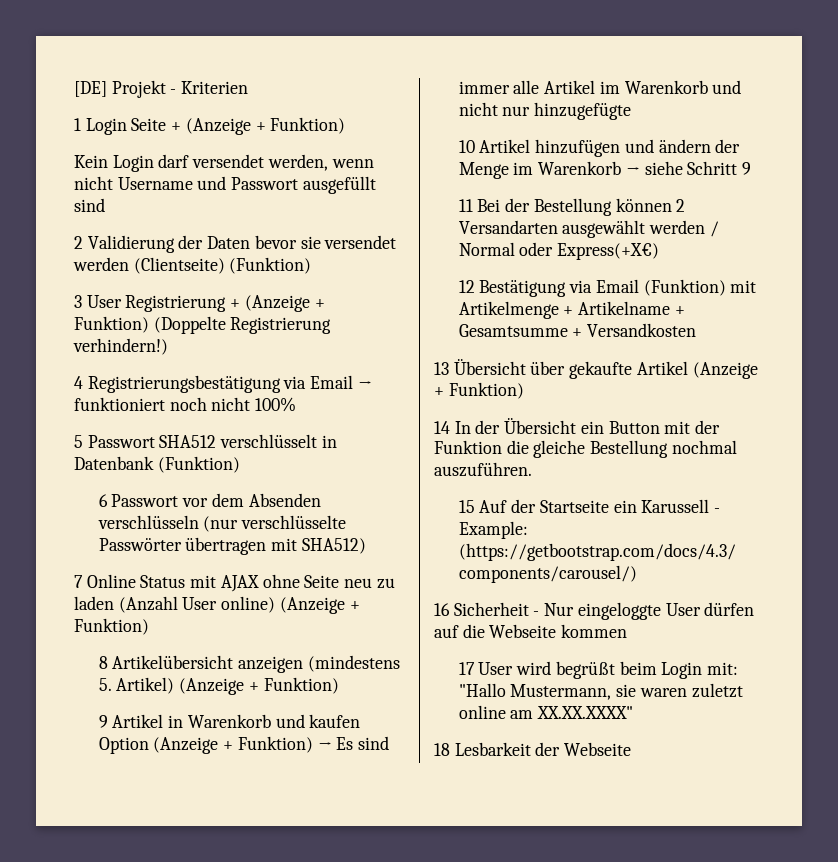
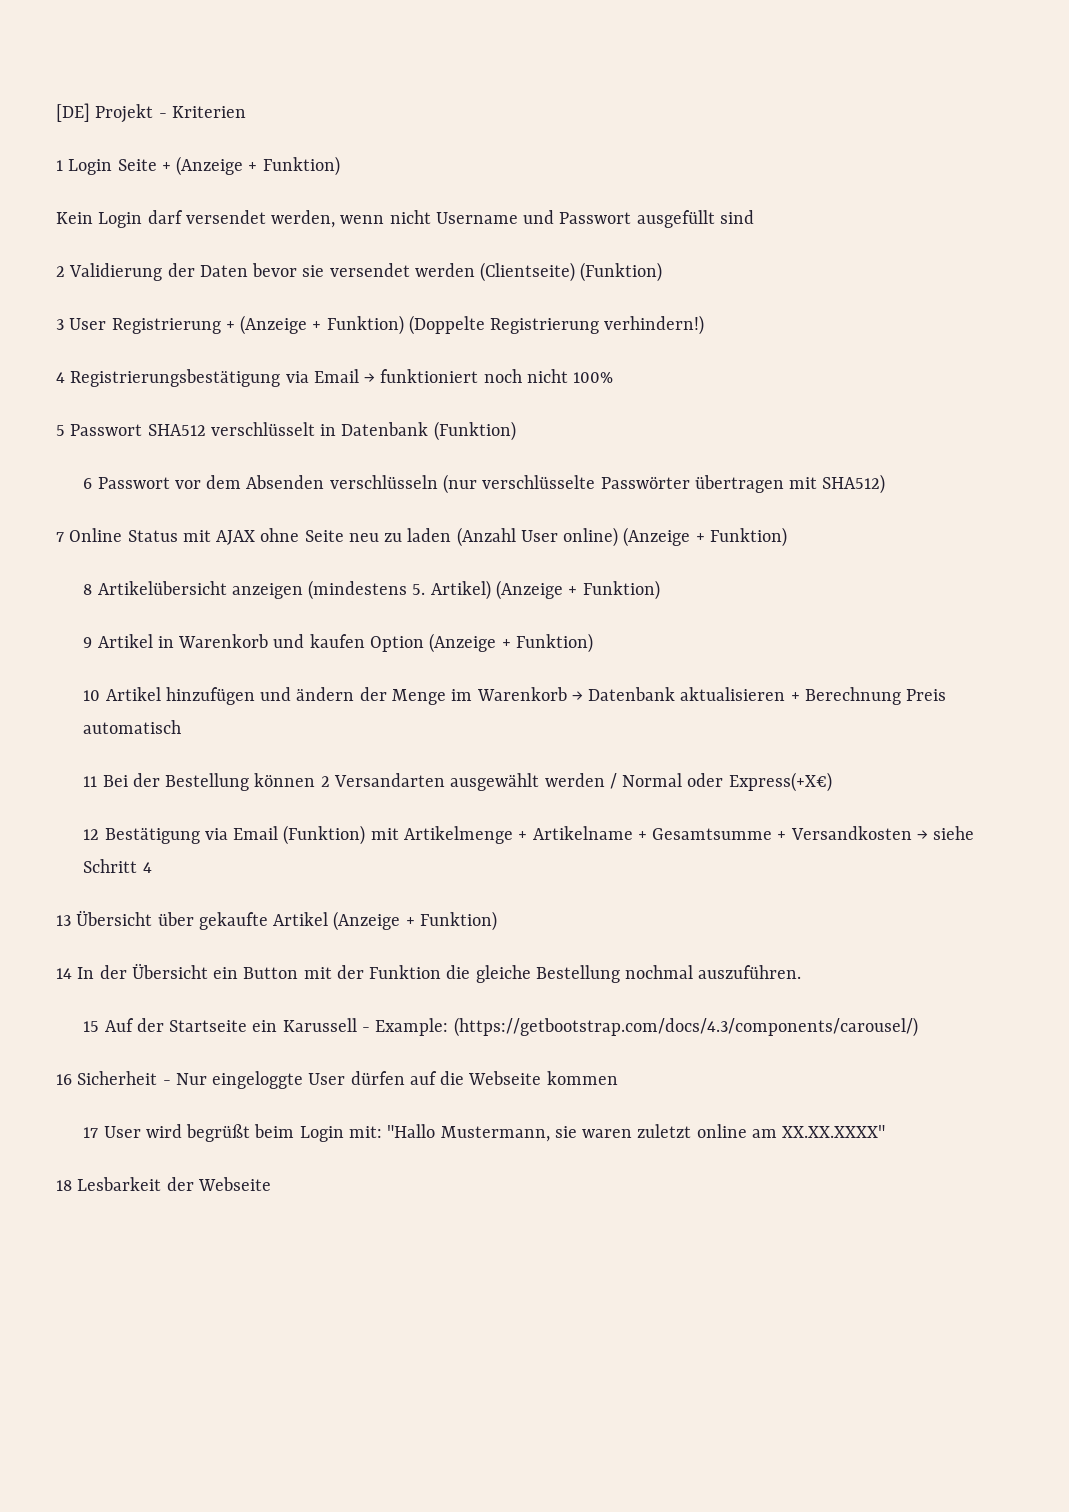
- 9 Artikel in Warenkorb und kaufen Option (Anzeige + Funktion) → Es sind immer alle Artikel im Warenkorb und nicht nur hinzugefügte
+ 9 Artikel in Warenkorb und kaufen Option (Anzeige + Funktion)
- 10 Artikel hinzufügen und ändern der Menge im Warenkorb → siehe Schritt 9
+ 10 Artikel hinzufügen und ändern der Menge im Warenkorb → Datenbank aktualisieren + Berechnung Preis automatisch
- 12 Bestätigung via Email (Funktion) mit Artikelmenge + Artikelname + Gesamtsumme + Versandkosten
+ 12 Bestätigung via Email (Funktion) mit Artikelmenge + Artikelname + Gesamtsumme + Versandkosten → siehe Schritt 4

